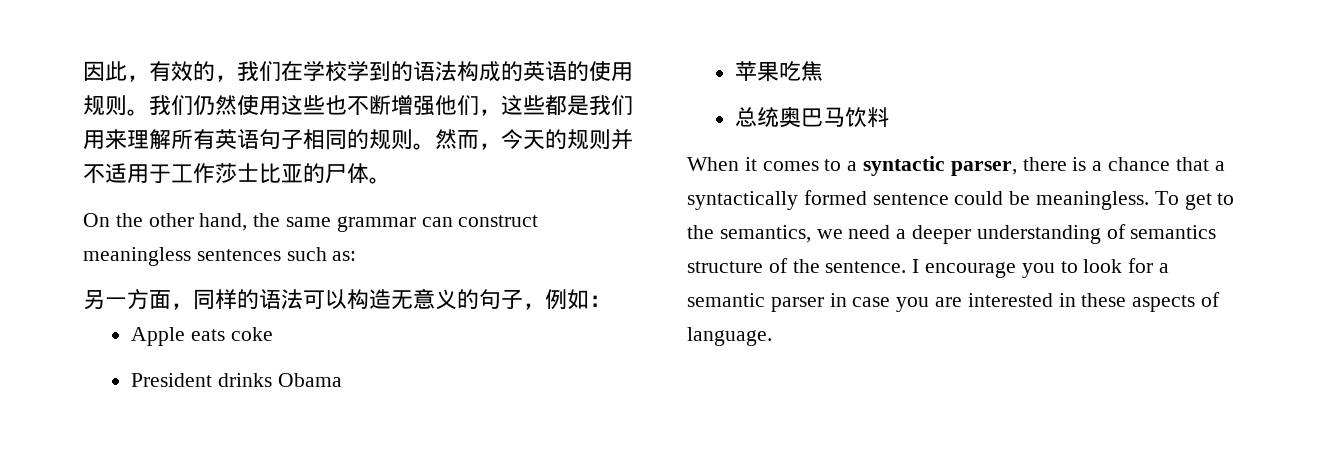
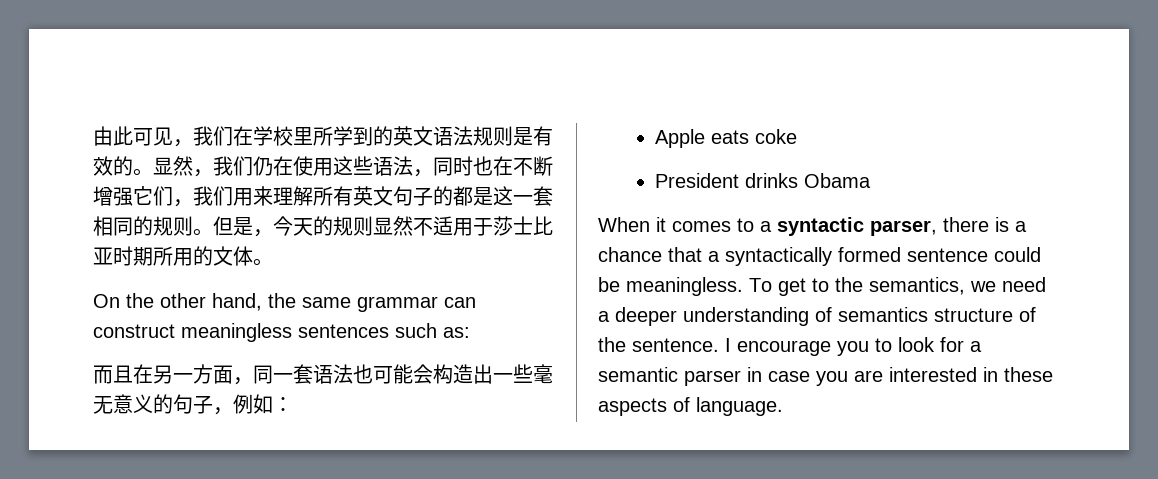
- 因此，有效的，我们在学校学到的语法构成的英语的使用规则。我们仍然使用这些也不断增强他们，这些都是我们用来理解所有英语句子相同的规则。
+ 由此可见，我们在学校里所学到的英文语法规则是有效的。显然，我们仍在使用这些语法，同时也在不断增强它们，我们用来理解所有英文句子的都是这一套相同的规则。
- 然而，今天的规则并不适用于工作莎士比亚的尸体。
+ 但是，今天的规则显然不适用于莎士比亚时期所用的文体。
- 另一方面，同样的语法可以构造无意义的句子，例如：
+ 而且在另一方面，同一套语法也可能会构造出一些毫无意义的句子，例如：
- 苹果吃焦
- 总统奥巴马饮料

